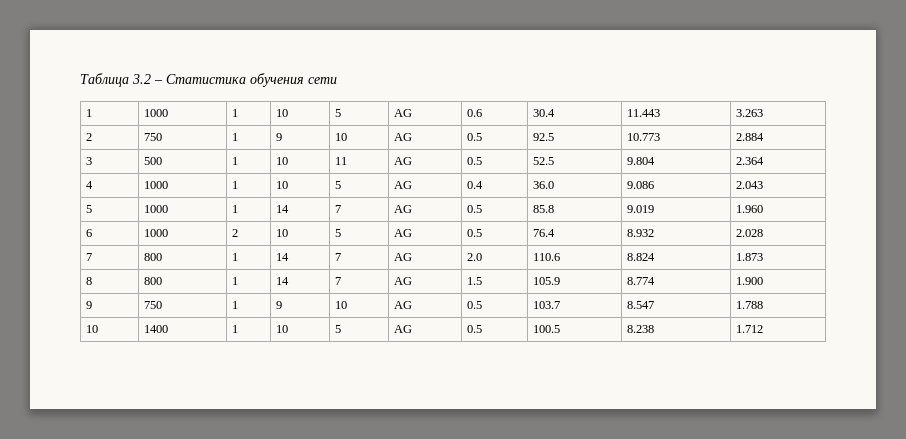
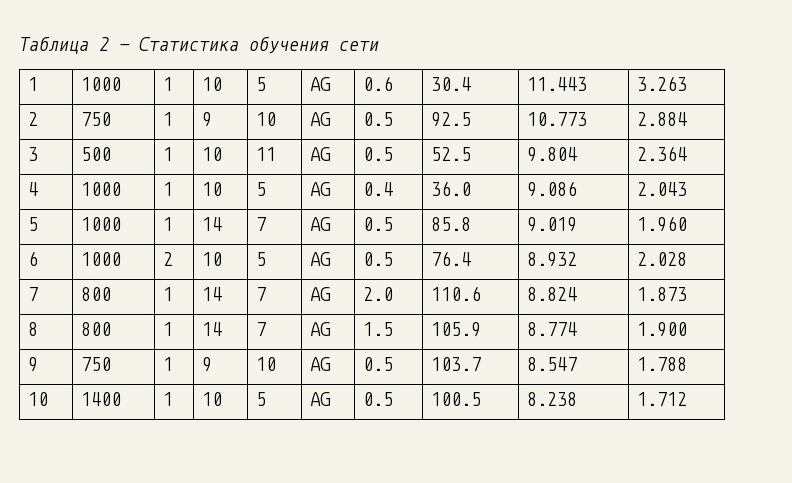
- Таблица 3.2 – Статистика обучения сети
+ Таблица 2 – Статистика обучения сети

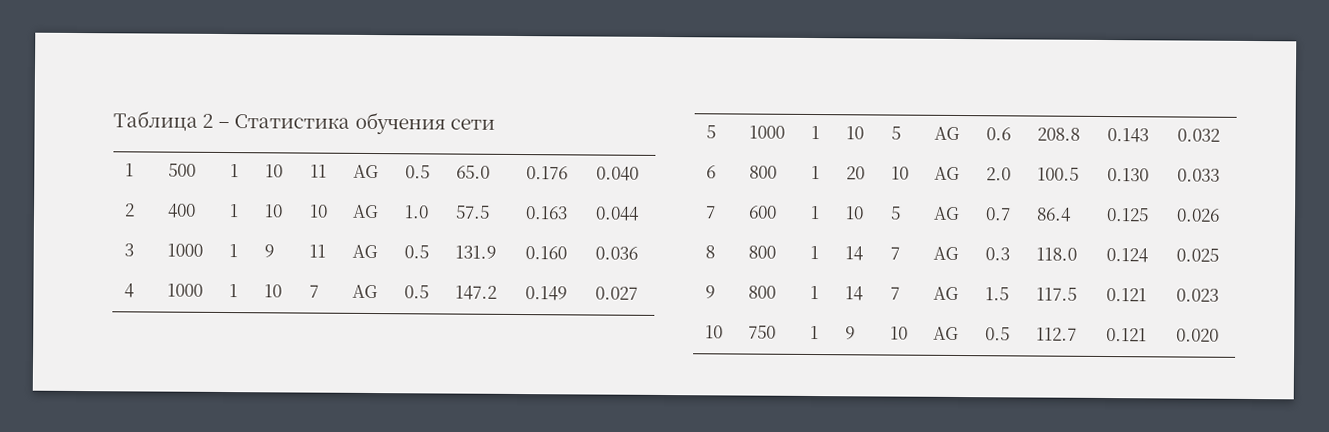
- 1 | 1000 | 1 | 10 | 5 | AG | 0.6 | 30.4 | 11.443 | 3.263
- 2 | 750 | 1 | 9 | 10 | AG | 0.5 | 92.5 | 10.773 | 2.884
- 3 | 500 | 1 | 10 | 11 | AG | 0.5 | 52.5 | 9.804 | 2.364
- 4 | 1000 | 1 | 10 | 5 | AG | 0.4 | 36.0 | 9.086 | 2.043
- 5 | 1000 | 1 | 14 | 7 | AG | 0.5 | 85.8 | 9.019 | 1.960
- 6 | 1000 | 2 | 10 | 5 | AG | 0.5 | 76.4 | 8.932 | 2.028
- 7 | 800 | 1 | 14 | 7 | AG | 2.0 | 110.6 | 8.824 | 1.873
- 8 | 800 | 1 | 14 | 7 | AG | 1.5 | 105.9 | 8.774 | 1.900
- 9 | 750 | 1 | 9 | 10 | AG | 0.5 | 103.7 | 8.547 | 1.788
- 10 | 1400 | 1 | 10 | 5 | AG | 0.5 | 100.5 | 8.238 | 1.712
+ 1 | 500 | 1 | 10 | 11 | AG | 0.5 | 65.0 | 0.176 | 0.040
+ 2 | 400 | 1 | 10 | 10 | AG | 1.0 | 57.5 | 0.163 | 0.044
+ 3 | 1000 | 1 | 9 | 11 | AG | 0.5 | 131.9 | 0.160 | 0.036
+ 4 | 1000 | 1 | 10 | 7 | AG | 0.5 | 147.2 | 0.149 | 0.027
+ 5 | 1000 | 1 | 10 | 5 | AG | 0.6 | 208.8 | 0.143 | 0.032
+ 6 | 800 | 1 | 20 | 10 | AG | 2.0 | 100.5 | 0.130 | 0.033
+ 7 | 600 | 1 | 10 | 5 | AG | 0.7 | 86.4 | 0.125 | 0.026
+ 8 | 800 | 1 | 14 | 7 | AG | 0.3 | 118.0 | 0.124 | 0.025
+ 9 | 800 | 1 | 14 | 7 | AG | 1.5 | 117.5 | 0.121 | 0.023
+ 10 | 750 | 1 | 9 | 10 | AG | 0.5 | 112.7 | 0.121 | 0.020

